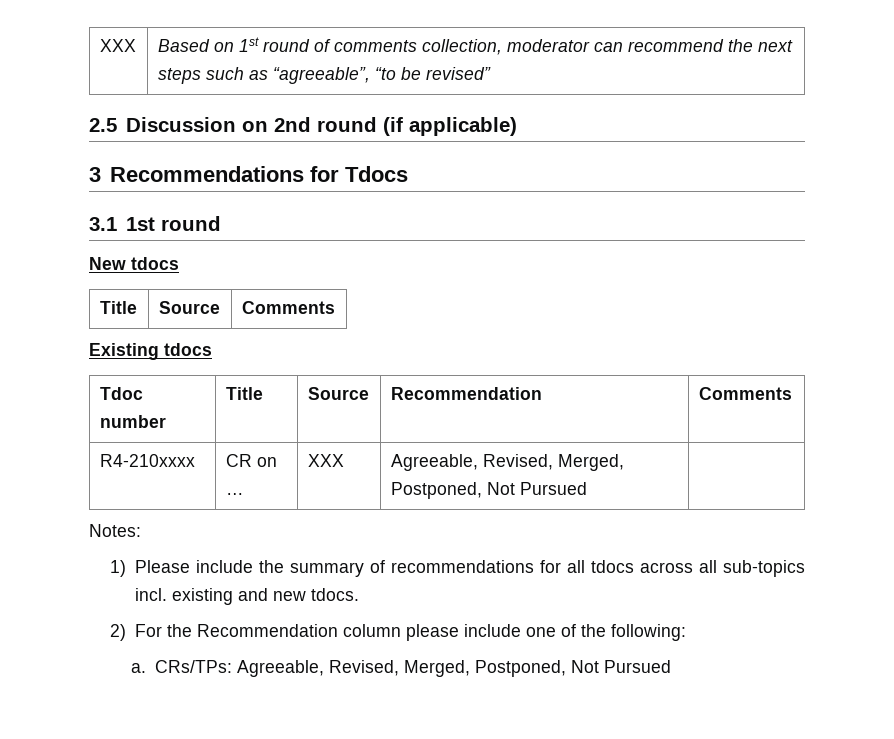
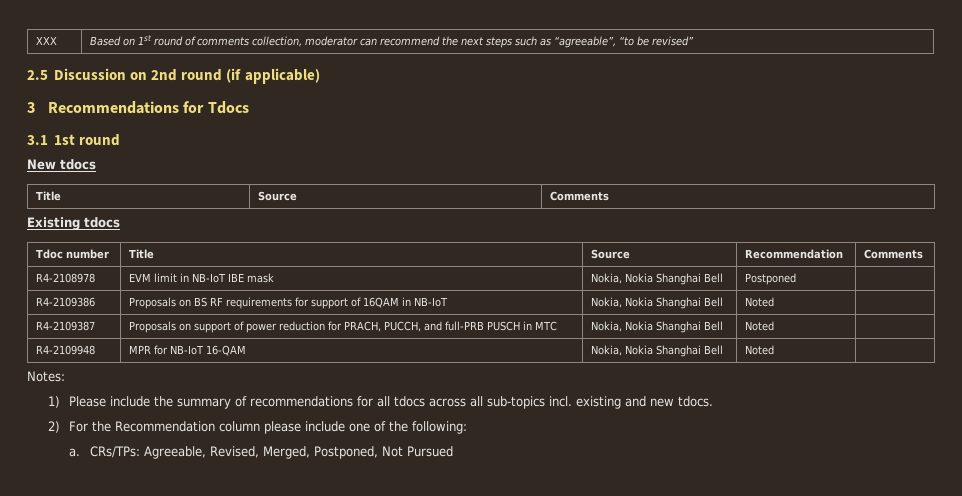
- R4-210xxxx | CR on … | XXX | Agreeable, Revised, Merged, Postponed, Not Pursued |
+ R4-2108978 | EVM limit in NB-IoT IBE mask | Nokia, Nokia Shanghai Bell | Postponed |
+ R4-2109386 | Proposals on BS RF requirements for support of 16QAM in NB-IoT | Nokia, Nokia Shanghai Bell | Noted |
+ R4-2109387 | Proposals on support of power reduction for PRACH, PUCCH, and full-PRB PUSCH in MTC | Nokia, Nokia Shanghai Bell | Noted |
+ R4-2109948 | MPR for NB-IoT 16-QAM | Nokia, Nokia Shanghai Bell | Noted |

